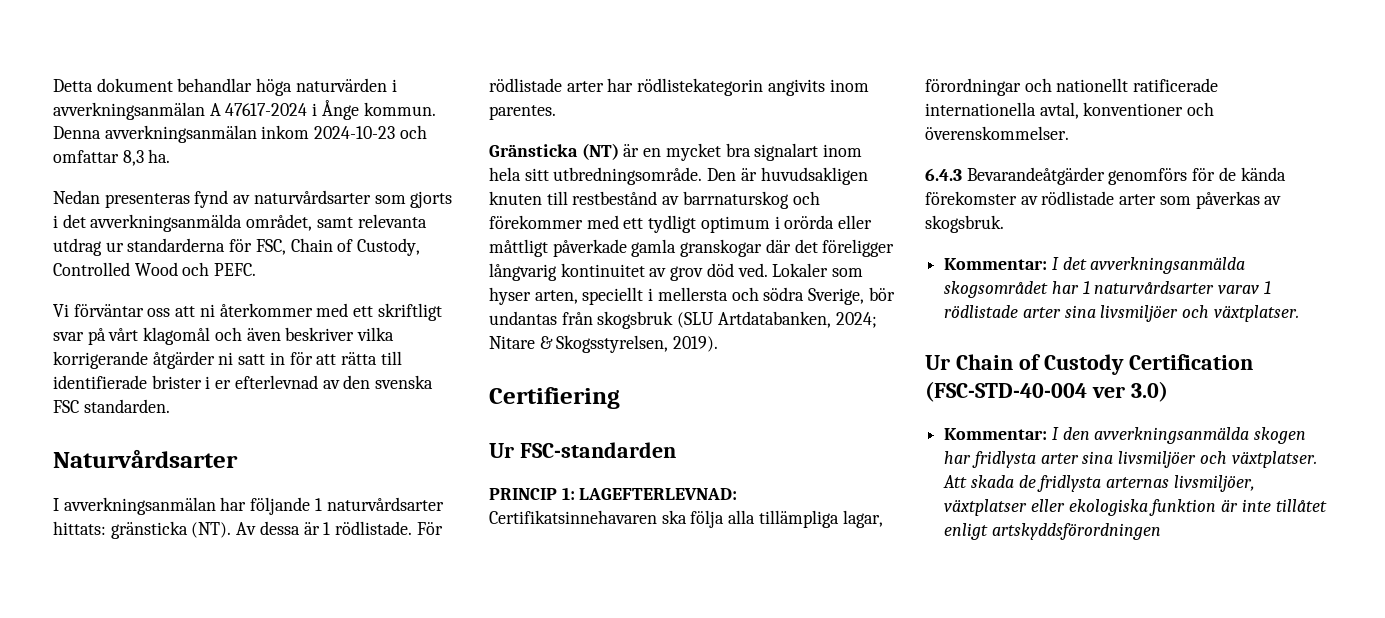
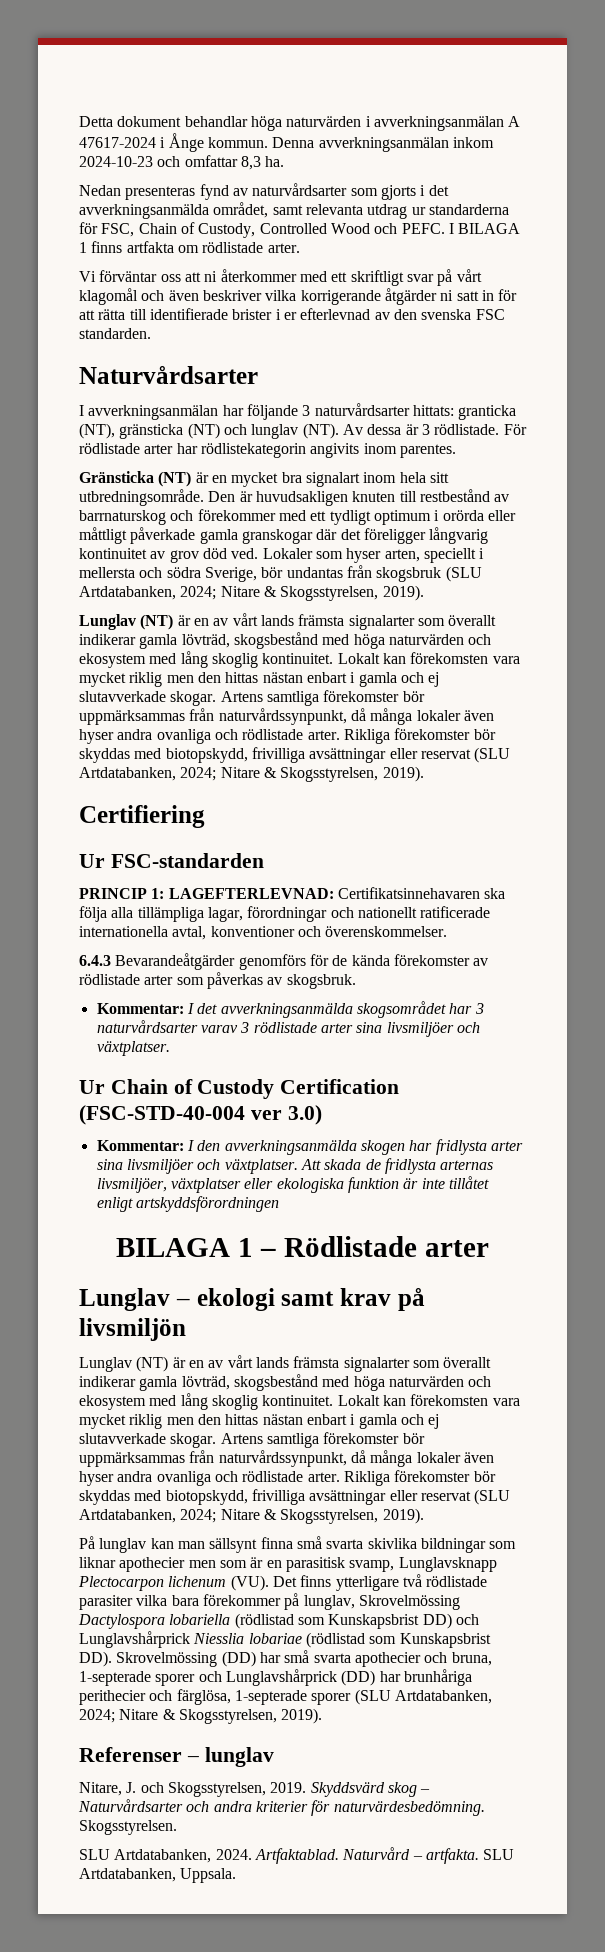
+ I BILAGA 1 finns artfakta om rödlistade arter.
- I avverkningsanmälan har följande 1 naturvårdsarter hittats: gränsticka (NT). Av dessa är 1 rödlistade.
+ I avverkningsanmälan har följande 3 naturvårdsarter hittats: granticka (NT), gränsticka (NT) och lunglav (NT). Av dessa är 3 rödlistade.
  Lokaler som hyser arten, speciellt i mellersta och södra Sverige, bör undantas från skogsbruk (SLU Artdatabanken, 2024; Nitare & Skogsstyrelsen, 2019).
+ Lunglav (NT) är en av vårt lands främsta signalarter som överallt indikerar gamla lövträd, skogsbestånd med höga naturvärden och ekosystem med lång skoglig kontinuitet. Lokalt kan förekomsten vara mycket riklig men den hittas nästan enbart i gamla och ej slutavverkade skogar. Artens samtliga förekomster bör uppmärksammas från naturvårdssynpunkt, då många lokaler även hyser andra ovanliga och rödlistade arter. Rikliga förekomster bör skyddas med biotopskydd, frivilliga avsättningar eller reservat (SLU Artdatabanken, 2024; Nitare & Skogsstyrelsen, 2019).
- Kommentar: I det avverkningsanmälda skogsområdet har 1 naturvårdsarter varav 1 rödlistade arter sina livsmiljöer och växtplatser.
+ Kommentar: I det avverkningsanmälda skogsområdet har 3 naturvårdsarter varav 3 rödlistade arter sina livsmiljöer och växtplatser.
+ BILAGA 1 – Rödlistade arter
+ Lunglav – ekologi samt krav på livsmiljön
+ Lunglav (NT) är en av vårt lands främsta signalarter som överallt indikerar gamla lövträd, skogsbestånd med höga naturvärden och ekosystem med lång skoglig kontinuitet. Lokalt kan förekomsten vara mycket riklig men den hittas nästan enbart i gamla och ej slutavverkade skogar. Artens samtliga förekomster bör uppmärksammas från naturvårdssynpunkt, då många lokaler även hyser andra ovanliga och rödlistade arter. Rikliga förekomster bör skyddas med biotopskydd, frivilliga avsättningar eller reservat (SLU Artdatabanken, 2024; Nitare & Skogsstyrelsen, 2019).
+ På lunglav kan man sällsynt finna små svarta skivlika bildningar som liknar apothecier men som är en parasitisk svamp, Lunglavsknapp Plectocarpon lichenum (VU). Det finns ytterligare två rödlistade parasiter vilka bara förekommer på lunglav, Skrovelmössing Dactylospora lobariella (rödlistad som Kunskapsbrist DD) och Lunglavshårprick Niesslia lobariae (rödlistad som Kunskapsbrist DD). Skrovelmössing (DD) har små svarta apothecier och bruna, 1-septerade sporer och Lunglavshårprick (DD) har brunhåriga perithecier och färglösa, 1-septerade sporer (SLU Artdatabanken, 2024; Nitare & Skogsstyrelsen, 2019).
+ Referenser – lunglav
+ Nitare, J. och Skogsstyrelsen, 2019. Skyddsvärd skog – Naturvårdsarter och andra kriterier för naturvärdesbedömning. Skogsstyrelsen.
+ SLU Artdatabanken, 2024. Artfaktablad. Naturvård – artfakta. SLU Artdatabanken, Uppsala.

